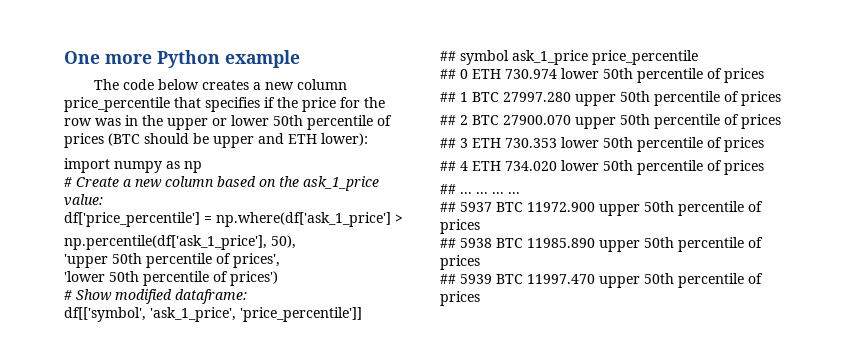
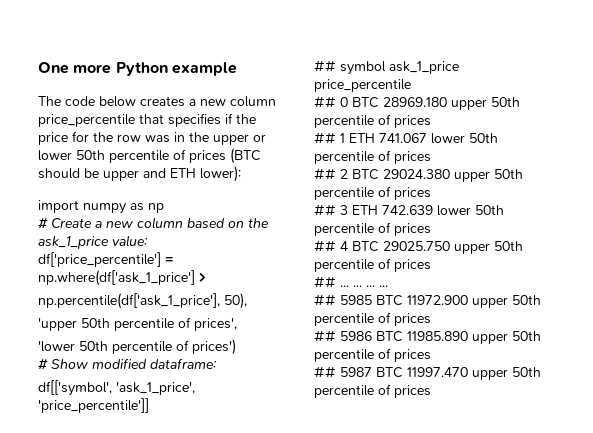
- ## 0 ETH 730.974 lower 50th percentile of prices
+ ## 0 BTC 28969.180 upper 50th percentile of prices
- ## 1 BTC 27997.280 upper 50th percentile of prices
+ ## 1 ETH 741.067 lower 50th percentile of prices
- ## 2 BTC 27900.070 upper 50th percentile of prices
+ ## 2 BTC 29024.380 upper 50th percentile of prices
- ## 3 ETH 730.353 lower 50th percentile of prices
+ ## 3 ETH 742.639 lower 50th percentile of prices
- ## 4 ETH 734.020 lower 50th percentile of prices
+ ## 4 BTC 29025.750 upper 50th percentile of prices
- ## 5937 BTC 11972.900 upper 50th percentile of prices
+ ## 5985 BTC 11972.900 upper 50th percentile of prices
- ## 5938 BTC 11985.890 upper 50th percentile of prices
+ ## 5986 BTC 11985.890 upper 50th percentile of prices
- ## 5939 BTC 11997.470 upper 50th percentile of prices
+ ## 5987 BTC 11997.470 upper 50th percentile of prices

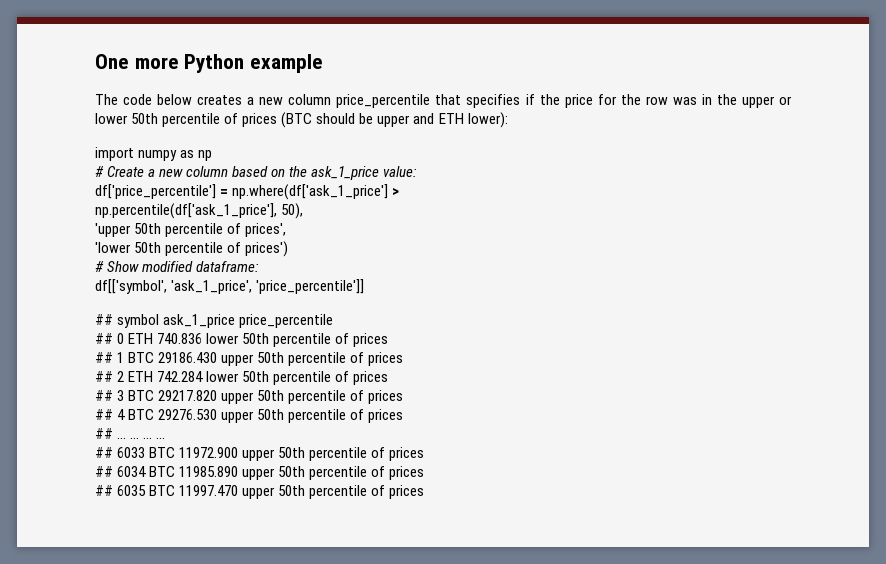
- ## 0 BTC 28969.180 upper 50th percentile of prices
- ## 1 ETH 741.067 lower 50th percentile of prices
- ## 2 BTC 29024.380 upper 50th percentile of prices
- ## 3 ETH 742.639 lower 50th percentile of prices
+ ## 0 ETH 740.836 lower 50th percentile of prices
+ ## 1 BTC 29186.430 upper 50th percentile of prices
+ ## 2 ETH 742.284 lower 50th percentile of prices
+ ## 3 BTC 29217.820 upper 50th percentile of prices
- ## 4 BTC 29025.750 upper 50th percentile of prices
+ ## 4 BTC 29276.530 upper 50th percentile of prices
- ## 5985 BTC 11972.900 upper 50th percentile of prices
+ ## 6033 BTC 11972.900 upper 50th percentile of prices
- ## 5986 BTC 11985.890 upper 50th percentile of prices
+ ## 6034 BTC 11985.890 upper 50th percentile of prices
- ## 5987 BTC 11997.470 upper 50th percentile of prices
+ ## 6035 BTC 11997.470 upper 50th percentile of prices

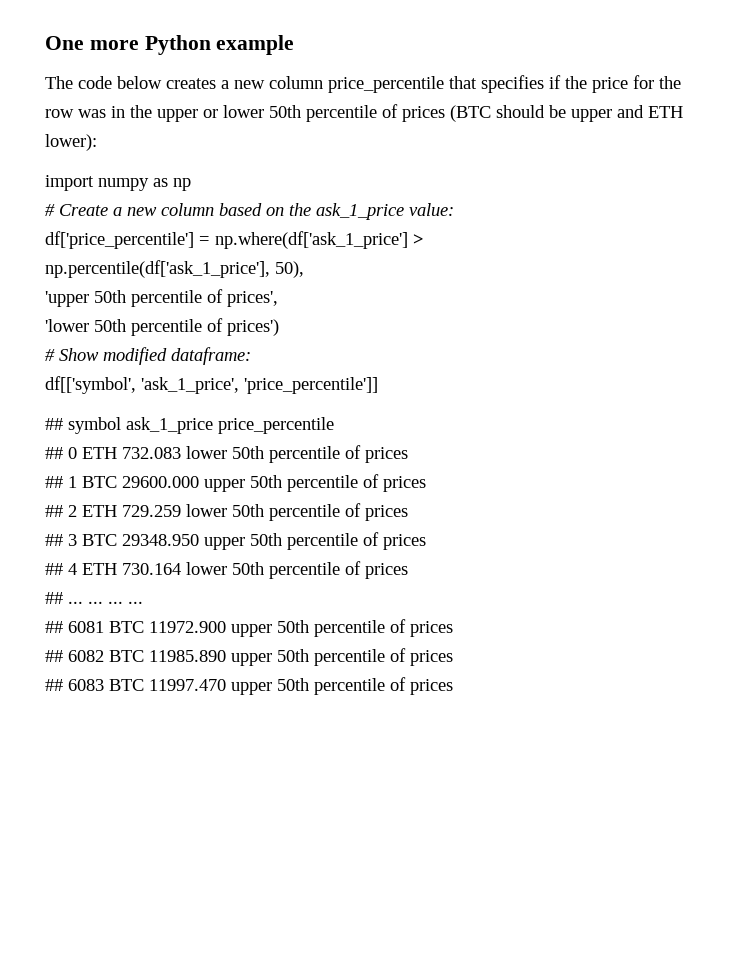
- ## 0 ETH 740.836 lower 50th percentile of prices
+ ## 0 ETH 732.083 lower 50th percentile of prices
- ## 1 BTC 29186.430 upper 50th percentile of prices
+ ## 1 BTC 29600.000 upper 50th percentile of prices
- ## 2 ETH 742.284 lower 50th percentile of prices
+ ## 2 ETH 729.259 lower 50th percentile of prices
- ## 3 BTC 29217.820 upper 50th percentile of prices
+ ## 3 BTC 29348.950 upper 50th percentile of prices
- ## 4 BTC 29276.530 upper 50th percentile of prices
+ ## 4 ETH 730.164 lower 50th percentile of prices
- ## 6033 BTC 11972.900 upper 50th percentile of prices
+ ## 6081 BTC 11972.900 upper 50th percentile of prices
- ## 6034 BTC 11985.890 upper 50th percentile of prices
+ ## 6082 BTC 11985.890 upper 50th percentile of prices
- ## 6035 BTC 11997.470 upper 50th percentile of prices
+ ## 6083 BTC 11997.470 upper 50th percentile of prices

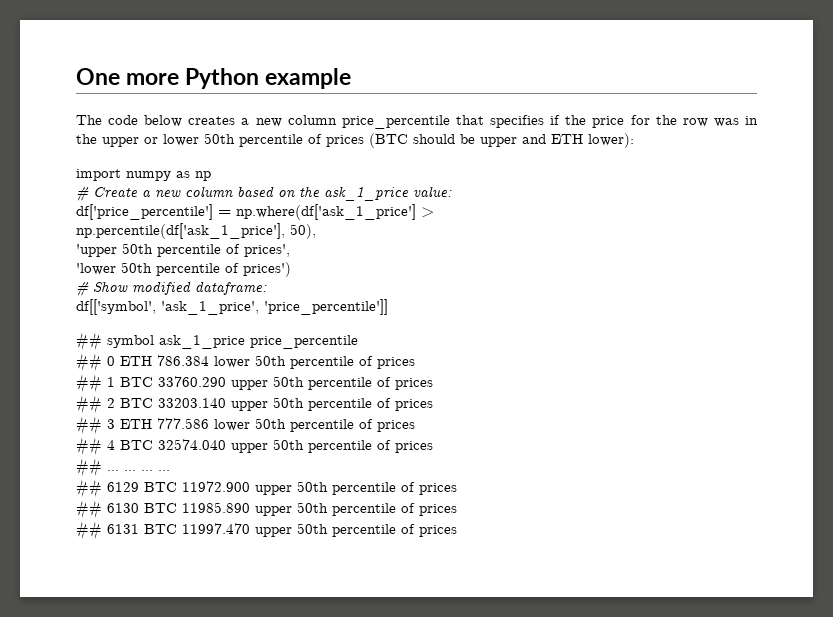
- ## 0 ETH 732.083 lower 50th percentile of prices
+ ## 0 ETH 786.384 lower 50th percentile of prices
- ## 1 BTC 29600.000 upper 50th percentile of prices
+ ## 1 BTC 33760.290 upper 50th percentile of prices
- ## 2 ETH 729.259 lower 50th percentile of prices
- ## 3 BTC 29348.950 upper 50th percentile of prices
- ## 4 ETH 730.164 lower 50th percentile of prices
+ ## 2 BTC 33203.140 upper 50th percentile of prices
+ ## 3 ETH 777.586 lower 50th percentile of prices
+ ## 4 BTC 32574.040 upper 50th percentile of prices
- ## 6081 BTC 11972.900 upper 50th percentile of prices
+ ## 6129 BTC 11972.900 upper 50th percentile of prices
- ## 6082 BTC 11985.890 upper 50th percentile of prices
+ ## 6130 BTC 11985.890 upper 50th percentile of prices
- ## 6083 BTC 11997.470 upper 50th percentile of prices
+ ## 6131 BTC 11997.470 upper 50th percentile of prices

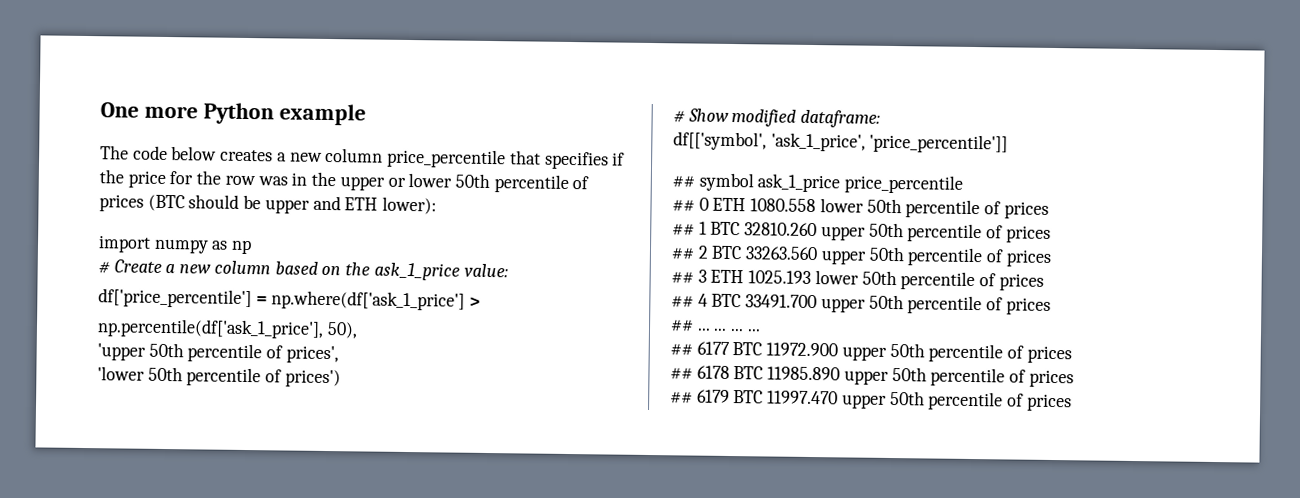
- ## 0 ETH 786.384 lower 50th percentile of prices
+ ## 0 ETH 1080.558 lower 50th percentile of prices
- ## 1 BTC 33760.290 upper 50th percentile of prices
+ ## 1 BTC 32810.260 upper 50th percentile of prices
- ## 2 BTC 33203.140 upper 50th percentile of prices
+ ## 2 BTC 33263.560 upper 50th percentile of prices
- ## 3 ETH 777.586 lower 50th percentile of prices
+ ## 3 ETH 1025.193 lower 50th percentile of prices
- ## 4 BTC 32574.040 upper 50th percentile of prices
+ ## 4 BTC 33491.700 upper 50th percentile of prices
- ## 6129 BTC 11972.900 upper 50th percentile of prices
+ ## 6177 BTC 11972.900 upper 50th percentile of prices
- ## 6130 BTC 11985.890 upper 50th percentile of prices
+ ## 6178 BTC 11985.890 upper 50th percentile of prices
- ## 6131 BTC 11997.470 upper 50th percentile of prices
+ ## 6179 BTC 11997.470 upper 50th percentile of prices

